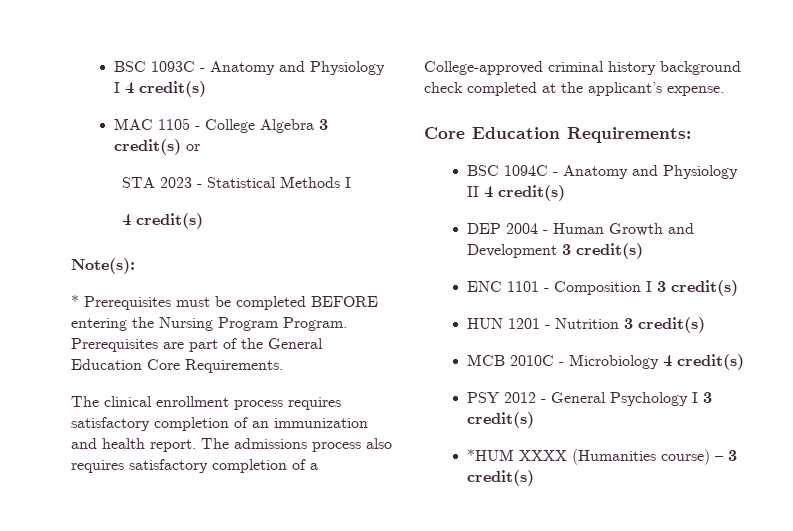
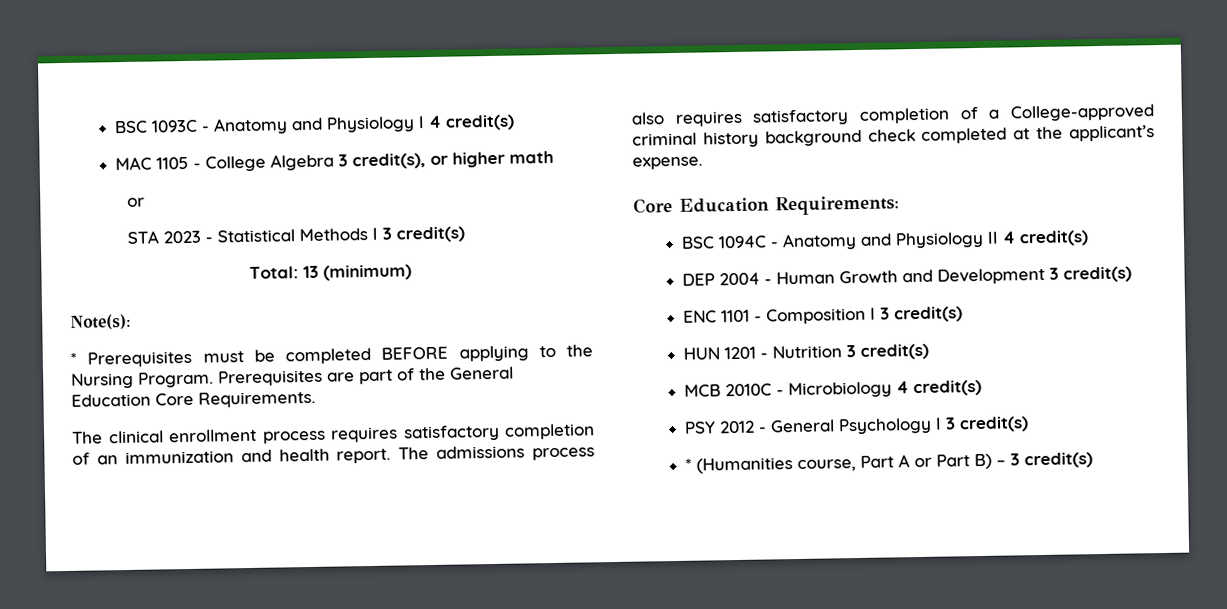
- MAC 1105 - College Algebra 3 credit(s) or
+ MAC 1105 - College Algebra 3 credit(s), or higher math
+ or
- STA 2023 - Statistical Methods I
- 4 credit(s)
+ STA 2023 - Statistical Methods I 3 credit(s)
+ Total: 13 (minimum)
- * Prerequisites must be completed BEFORE entering the Nursing Program Program.
+ * Prerequisites must be completed BEFORE applying to the Nursing Program.
- *HUM XXXX (Humanities course) – 3 credit(s)
+ * (Humanities course, Part A or Part B) – 3 credit(s)

